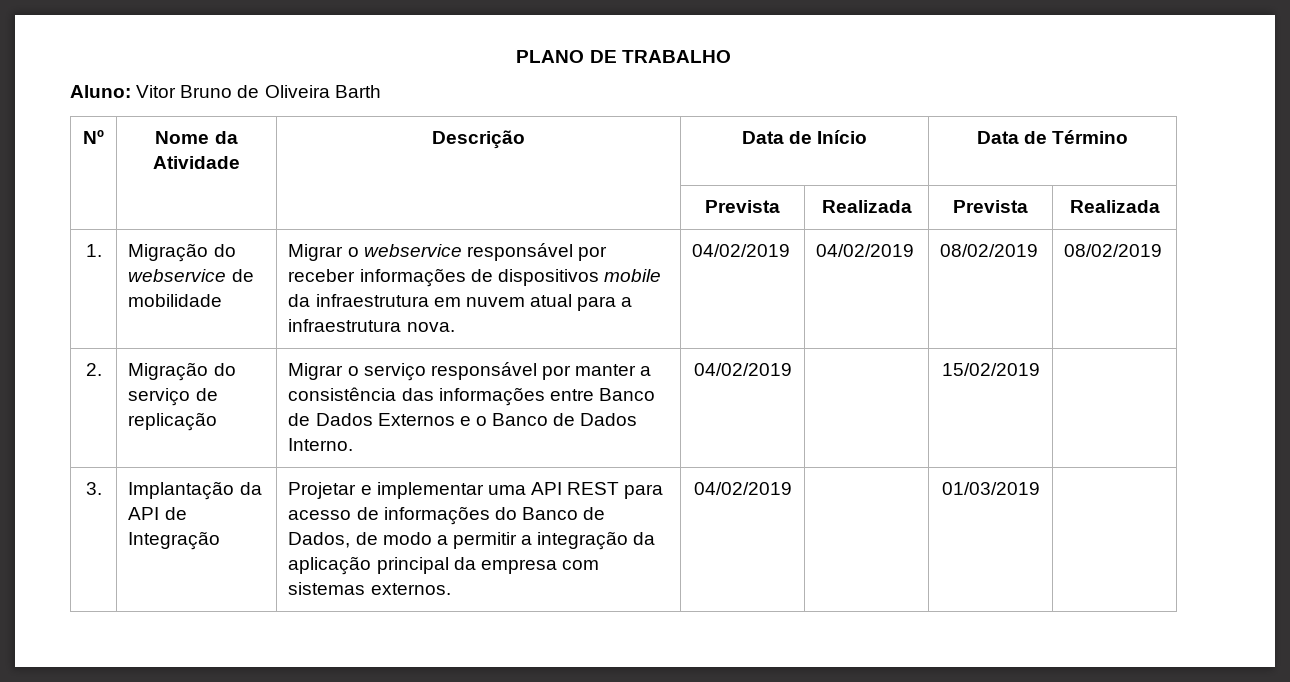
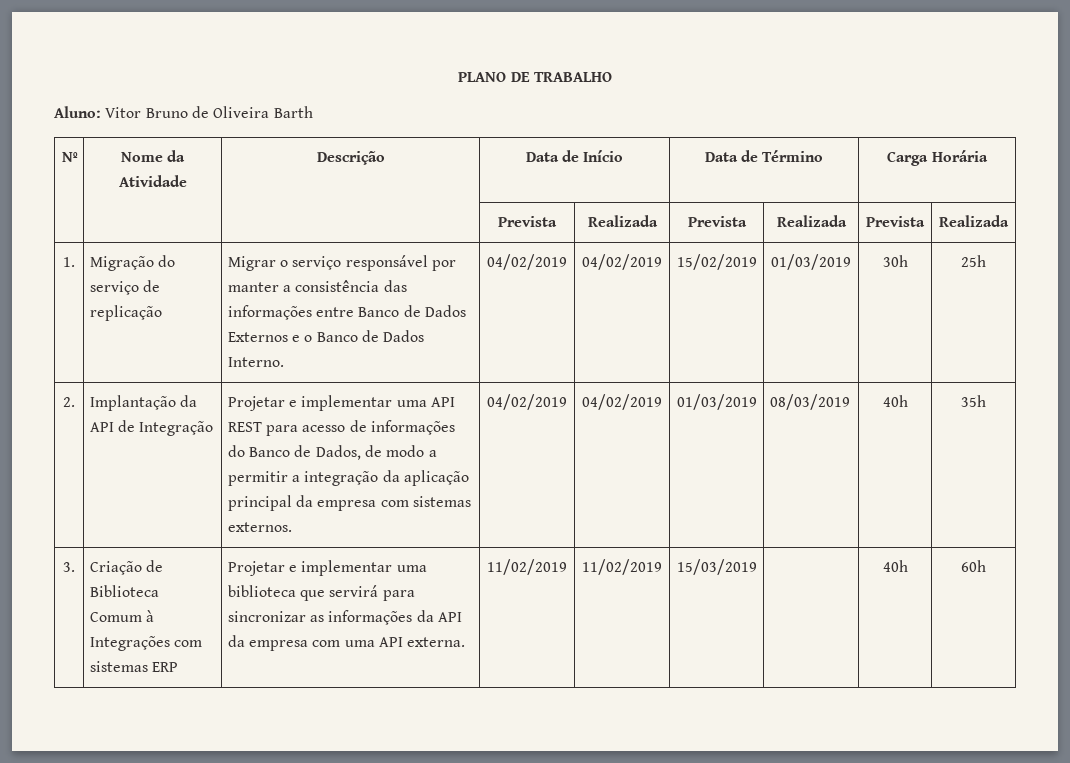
- Nº | Nome da Atividade | Descrição | Data de Início | Data de Término
- | | | Prevista | Realizada | Prevista | Realizada
+ Nº | Nome da Atividade | Descrição | Data de Início | Data de Término | Carga Horária
+ | | | Prevista | Realizada | Prevista | Realizada | Prevista | Realizada
- 1. | Migração do webservice de mobilidade | Migrar o webservice responsável por receber informações de dispositivos mobile da infraestrutura em nuvem atual para a infraestrutura nova. | 04/02/2019 | 04/02/2019 | 08/02/2019 | 08/02/2019
- 2. | Migração do serviço de replicação | Migrar o serviço responsável por manter a consistência das informações entre Banco de Dados Externos e o Banco de Dados Interno. | 04/02/2019 | | 15/02/2019 |
- 3. | Implantação da API de Integração | Projetar e implementar uma API REST para acesso de informações do Banco de Dados, de modo a permitir a integração da aplicação principal da empresa com sistemas externos. | 04/02/2019 | | 01/03/2019 |
+ 1. | Migração do serviço de replicação | Migrar o serviço responsável por manter a consistência das informações entre Banco de Dados Externos e o Banco de Dados Interno. | 04/02/2019 | 04/02/2019 | 15/02/2019 | 01/03/2019 | 30h | 25h
+ 2. | Implantação da API de Integração | Projetar e implementar uma API REST para acesso de informações do Banco de Dados, de modo a permitir a integração da aplicação principal da empresa com sistemas externos. | 04/02/2019 | 04/02/2019 | 01/03/2019 | 08/03/2019 | 40h | 35h
+ 3. | Criação de Biblioteca Comum à Integrações com sistemas ERP | Projetar e implementar uma biblioteca que servirá para sincronizar as informações da API da empresa com uma API externa. | 11/02/2019 | 11/02/2019 | 15/03/2019 | | 40h | 60h

